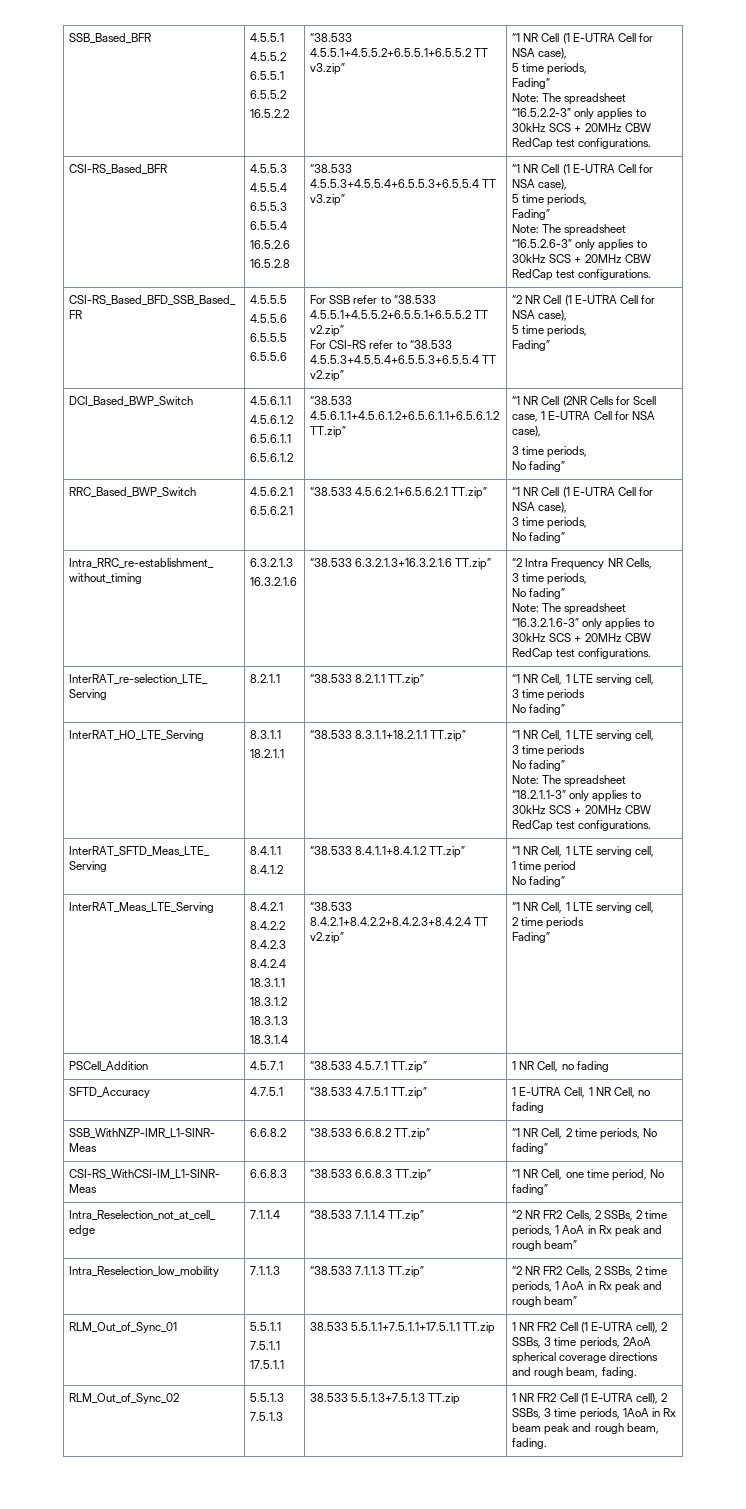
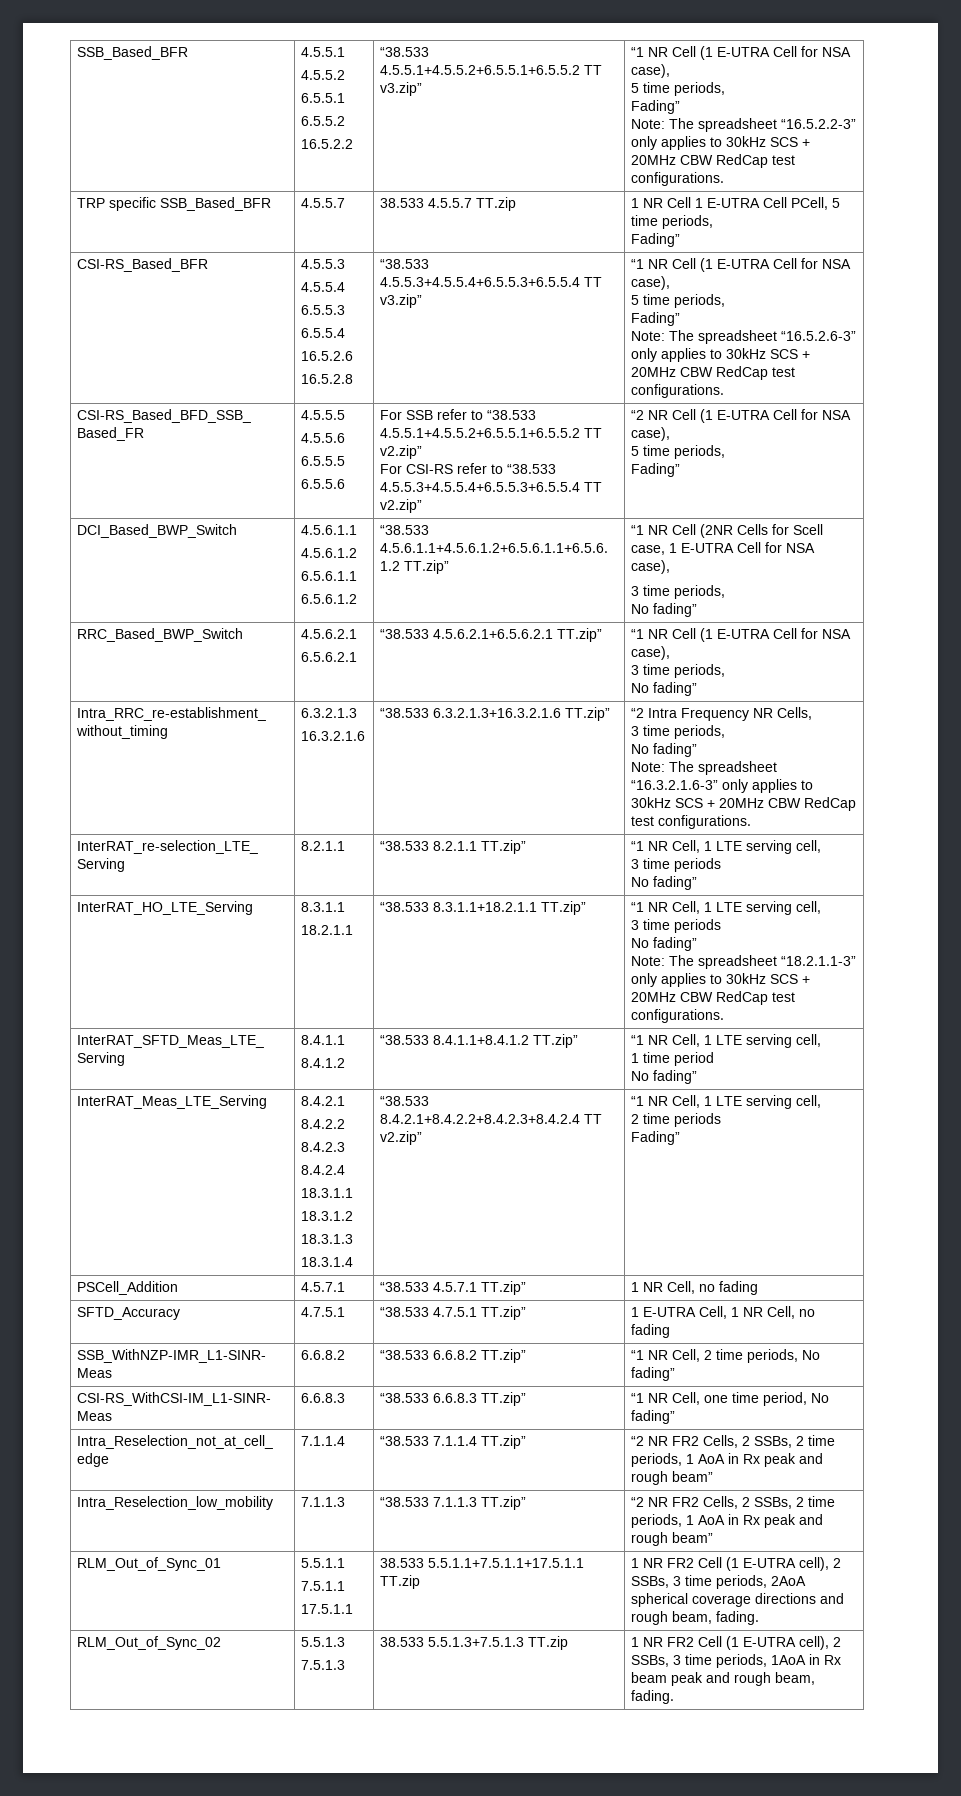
+ TRP specific SSB_Based_BFR | 4.5.5.7 | 38.533 4.5.5.7 TT.zip | 1 NR Cell 1 E-UTRA Cell PCell, 5 time periods,
+ Fading”

